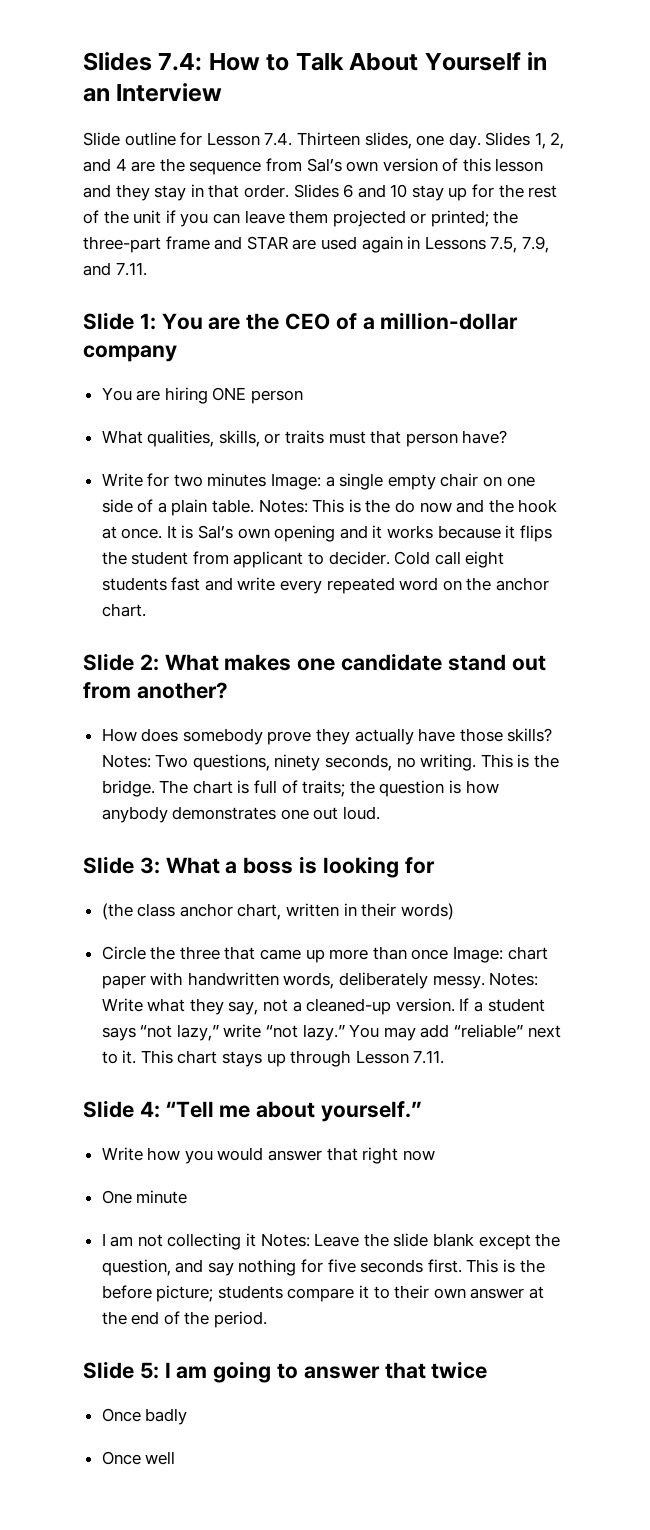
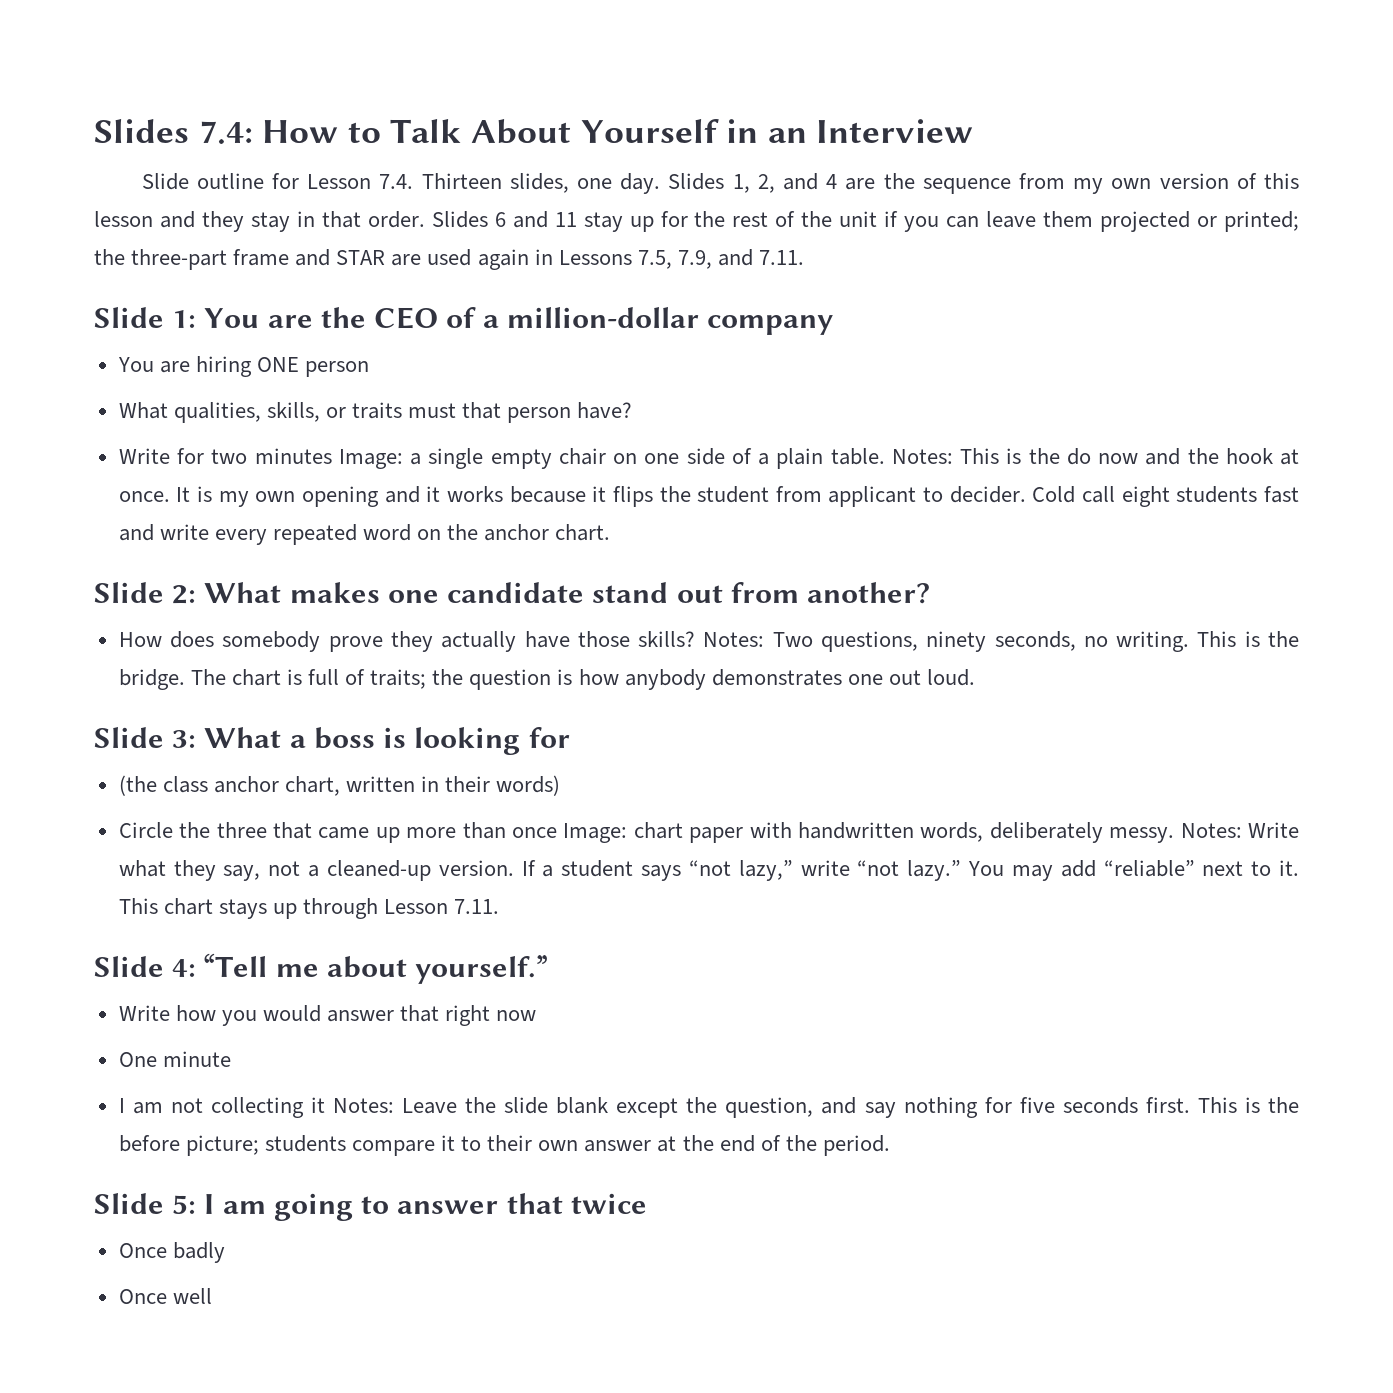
- Slides 1, 2, and 4 are the sequence from Sal’s own version of this lesson and they stay in that order.
+ Slides 1, 2, and 4 are the sequence from my own version of this lesson and they stay in that order.
- Slides 6 and 10 stay up for the rest of the unit if you can leave them projected or printed; the three-part frame and STAR are used again in Lessons 7.5, 7.9, and 7.11.
+ Slides 6 and 11 stay up for the rest of the unit if you can leave them projected or printed; the three-part frame and STAR are used again in Lessons 7.5, 7.9, and 7.11.
- It is Sal’s own opening and it works because it flips the student from applicant to decider.
+ It is my own opening and it works because it flips the student from applicant to decider.

